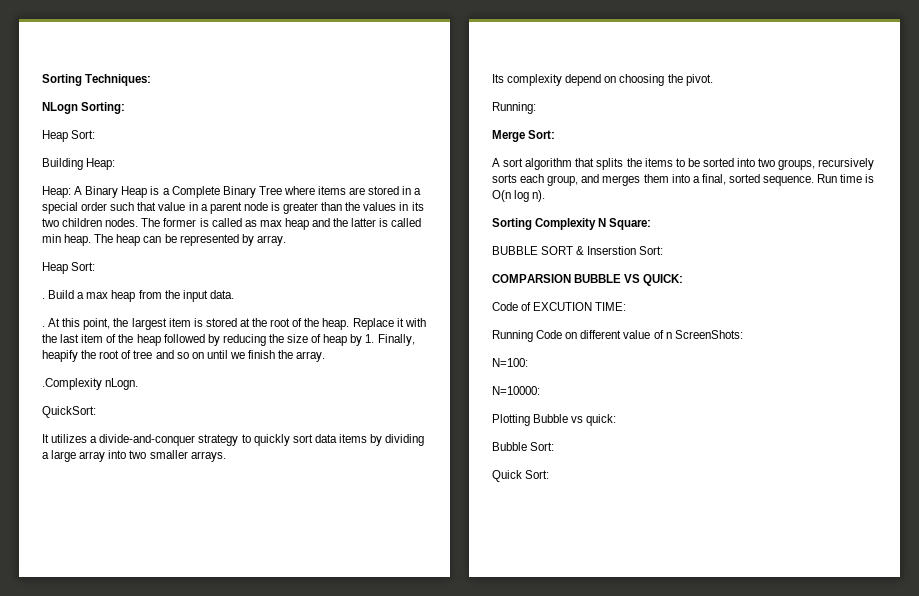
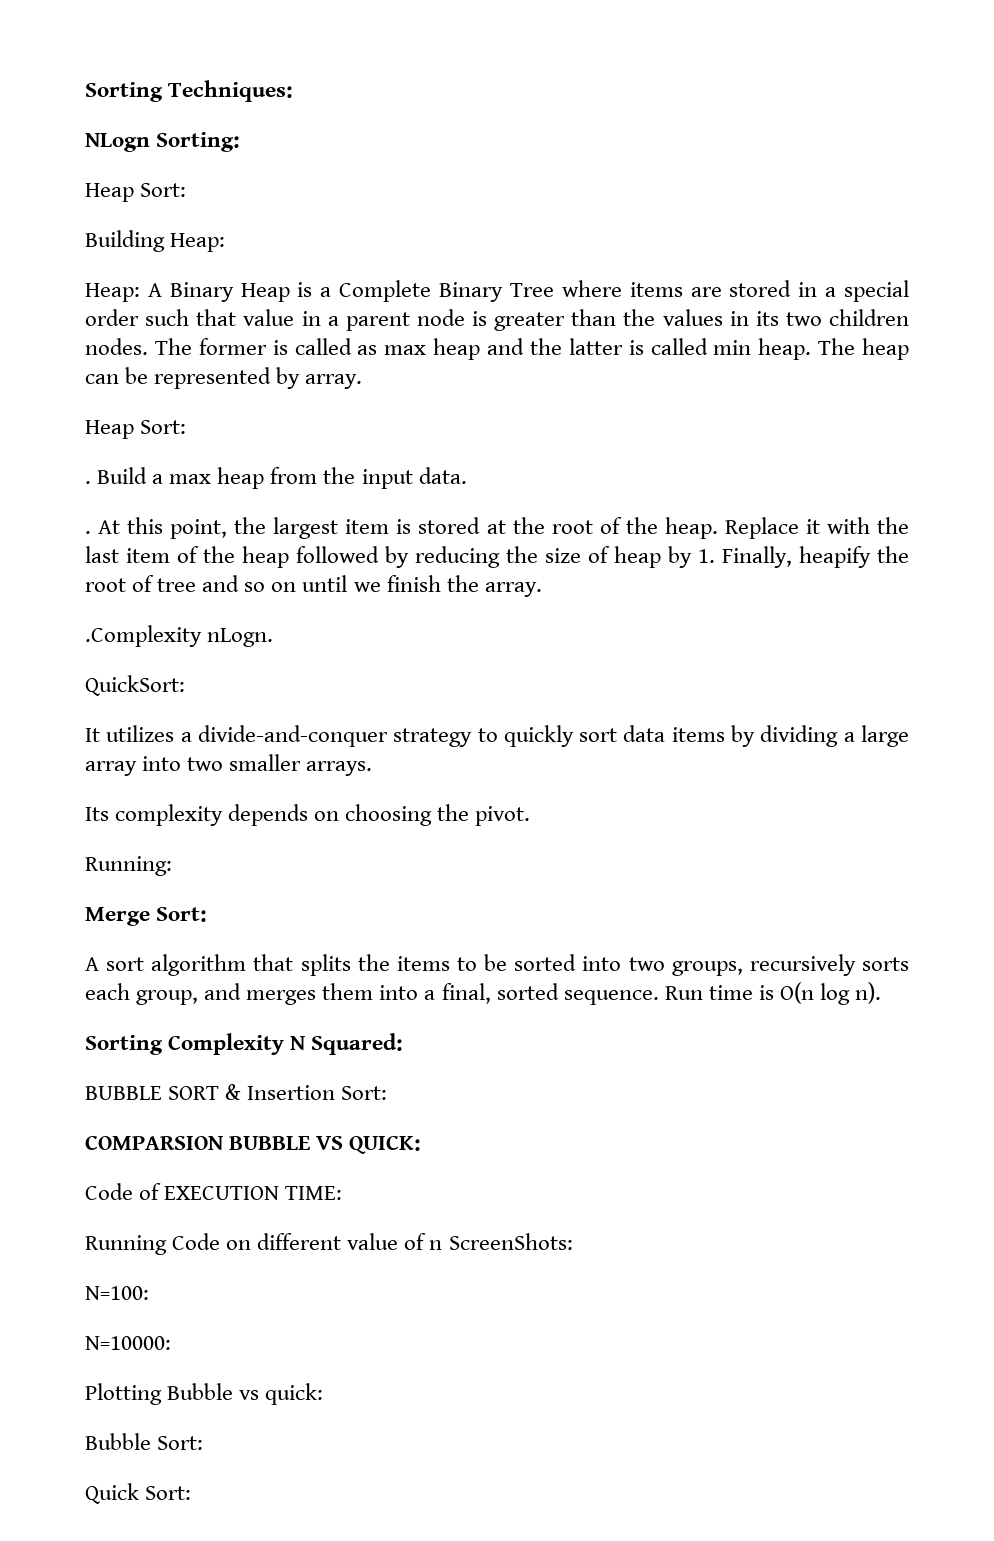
- Its complexity depend on choosing the pivot.
+ Its complexity depends on choosing the pivot.
- Sorting Complexity N Square:
+ Sorting Complexity N Squared:
- BUBBLE SORT & Inserstion Sort:
+ BUBBLE SORT & Insertion Sort:
- Code of EXCUTION TIME:
+ Code of EXECUTION TIME:

